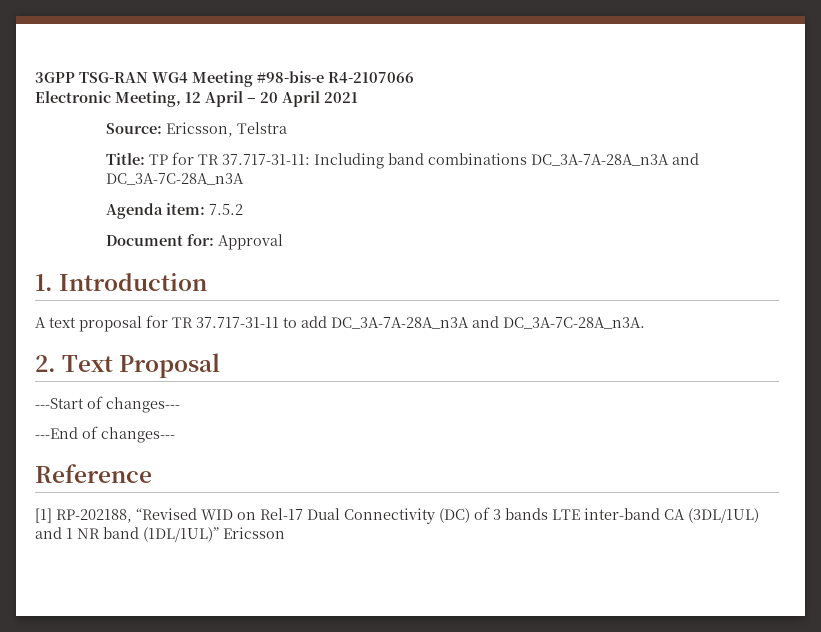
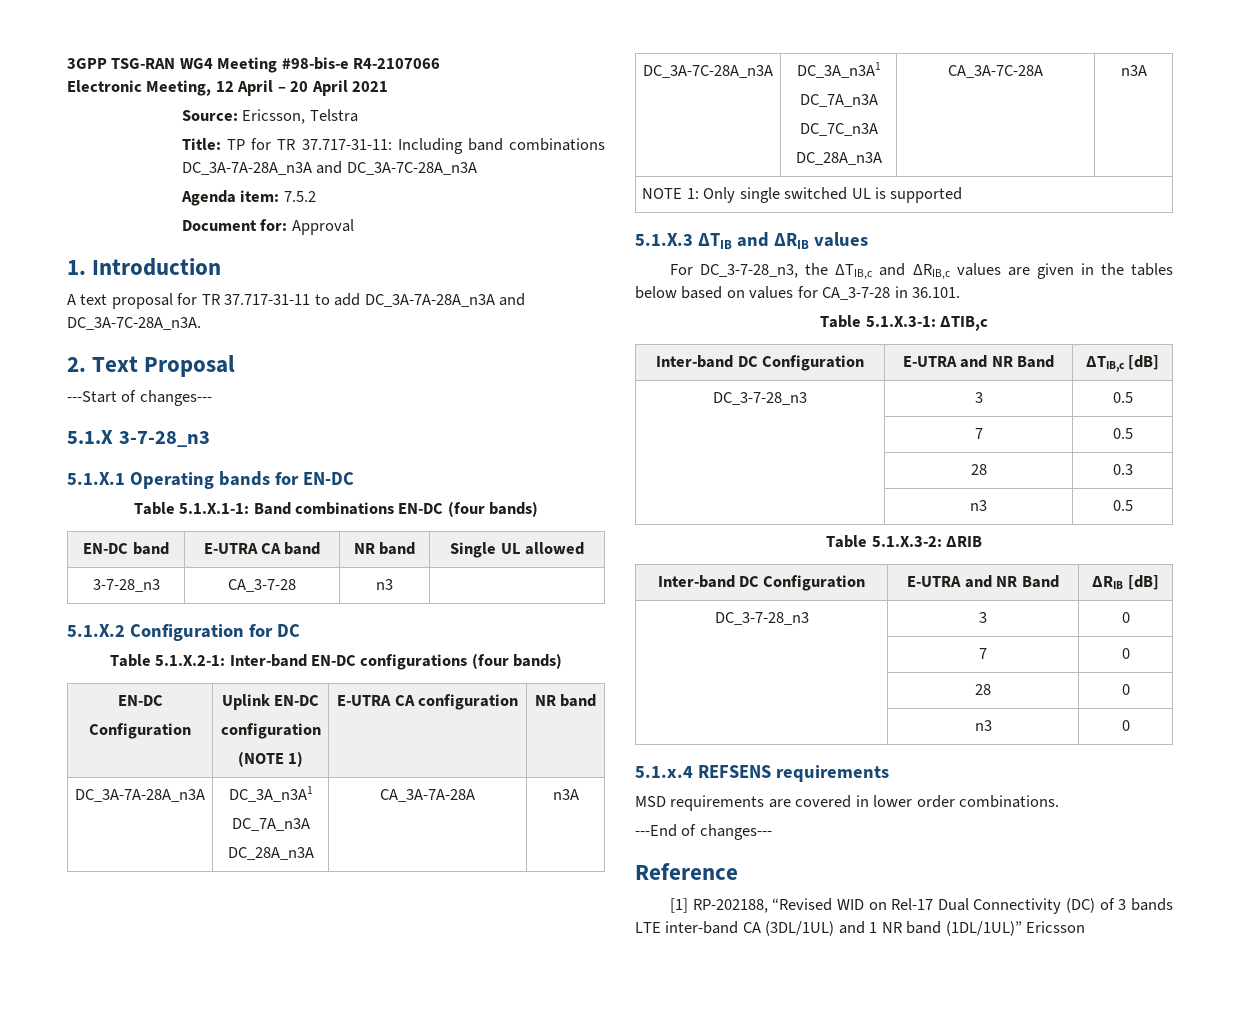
+ 5.1.X 3-7-28_n3
+ 5.1.X.1 Operating bands for EN-DC
+ Table 5.1.X.1-1: Band combinations EN-DC (four bands)
+ EN-DC band | E-UTRA CA band | NR band | Single UL allowed
+ 3-7-28_n3 | CA_3-7-28 | n3 |
+ 5.1.X.2 Configuration for DC
+ Table 5.1.X.2-1: Inter-band EN-DC configurations (four bands)
+ EN-DC
+ Configuration | Uplink EN-DC
+ configuration
+ (NOTE 1) | E-UTRA CA configuration | NR band
+ DC_3A-7A-28A_n3A | DC_3A_n3A1
+ DC_7A_n3A
+ DC_28A_n3A | CA_3A-7A-28A | n3A
+ DC_3A-7C-28A_n3A | DC_3A_n3A1
+ DC_7A_n3A
+ DC_7C_n3A
+ DC_28A_n3A | CA_3A-7C-28A | n3A
+ NOTE 1: Only single switched UL is supported
+ 5.1.X.3 ∆TIB and ∆RIB values
+ For DC_3-7-28_n3, the ΔTIB,c and ΔRIB,c values are given in the tables below based on values for CA_3-7-28 in 36.101.
+ Table 5.1.X.3-1: ΔTIB,c
+ Inter-band DC Configuration | E-UTRA and NR Band | ΔTIB,c [dB]
+ DC_3-7-28_n3 | 3 | 0.5
+ | 7 | 0.5
+ | 28 | 0.3
+ | n3 | 0.5
+ Table 5.1.X.3-2: ΔRIB
+ Inter-band DC Configuration | E-UTRA and NR Band | ΔRIB [dB]
+ DC_3-7-28_n3 | 3 | 0
+ | 7 | 0
+ | 28 | 0
+ | n3 | 0
+ 5.1.x.4 REFSENS requirements
+ MSD requirements are covered in lower order combinations.

